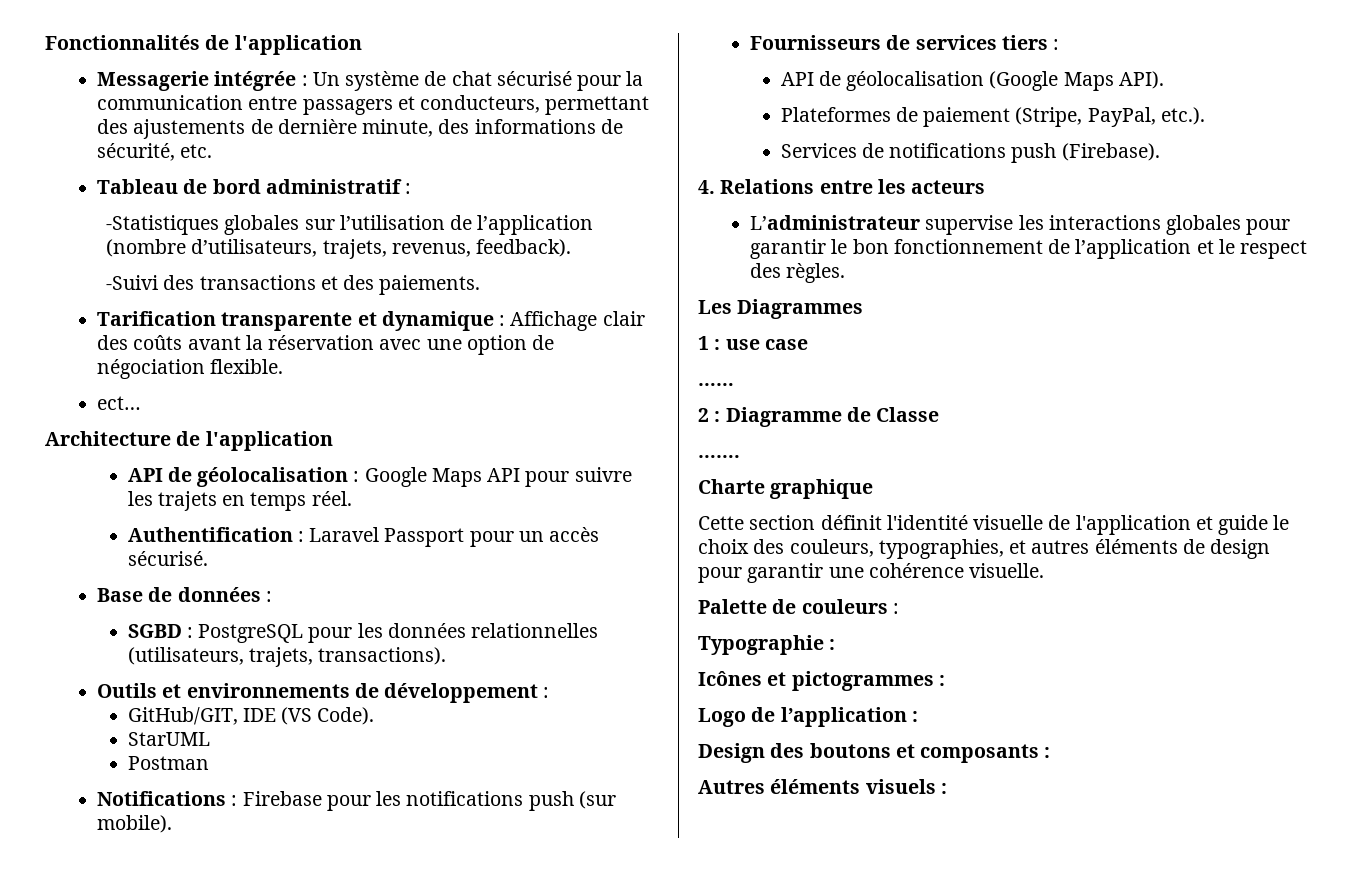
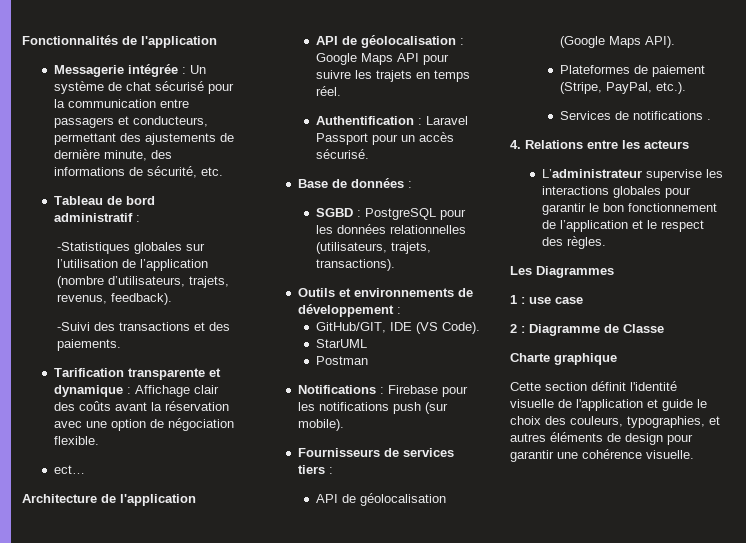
- Services de notifications push (Firebase).
+ Services de notifications .
- ……
- …….
- Palette de couleurs :
- Typographie :
- Icônes et pictogrammes :
- Logo de l’application :
- Design des boutons et composants :
- Autres éléments visuels :

